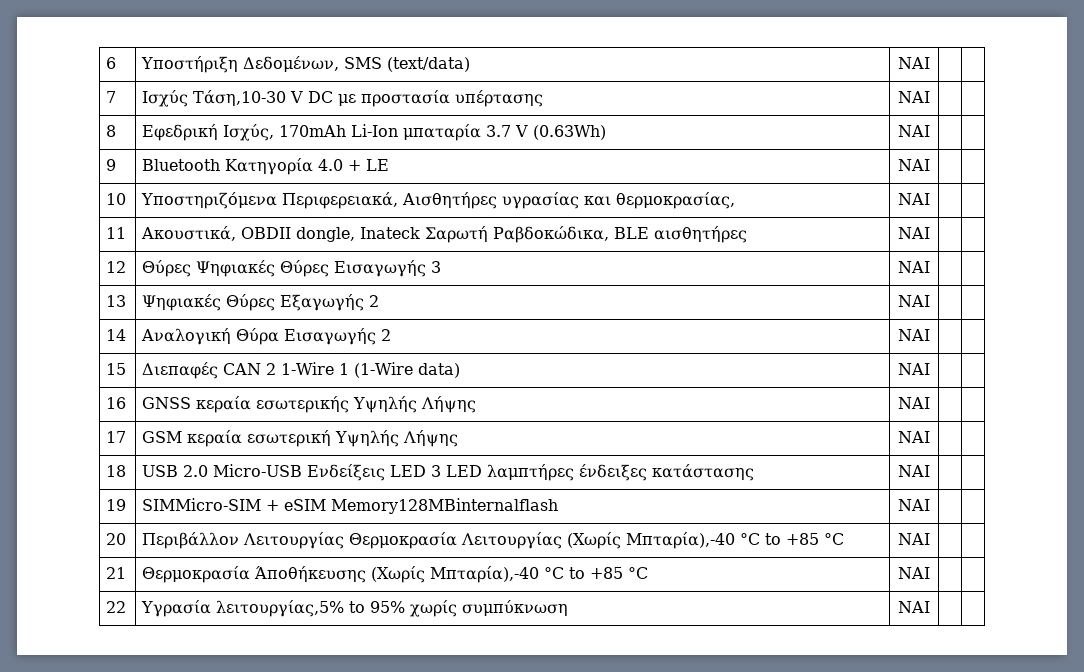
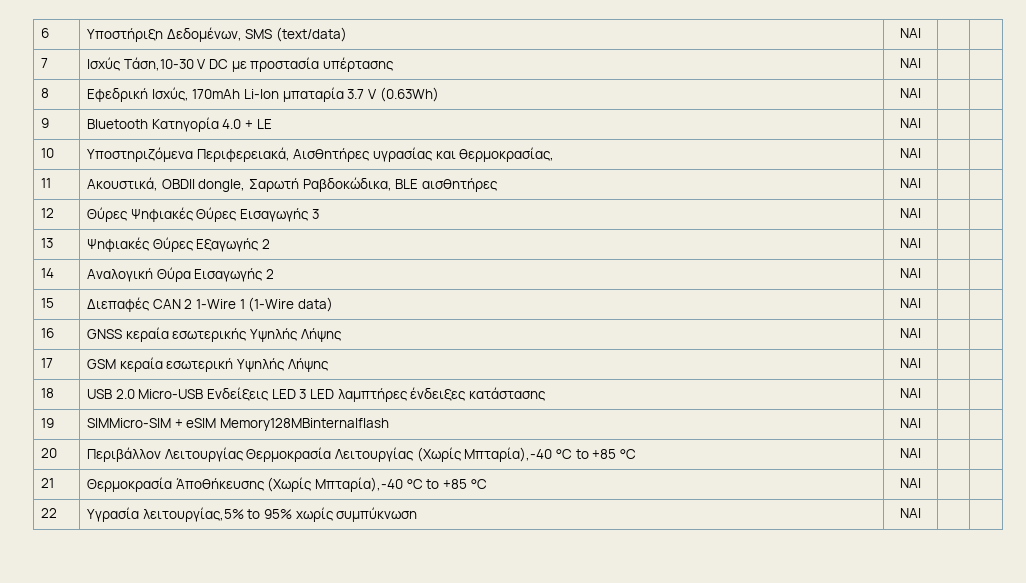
- 11 | Ακουστικά, OBDII dongle, Inateck Σαρωτή Ραβδοκώδικα, BLE αισθητήρες | ΝΑΙ | |
+ 11 | Ακουστικά, OBDII dongle, Σαρωτή Ραβδοκώδικα, BLE αισθητήρες | ΝΑΙ | |

